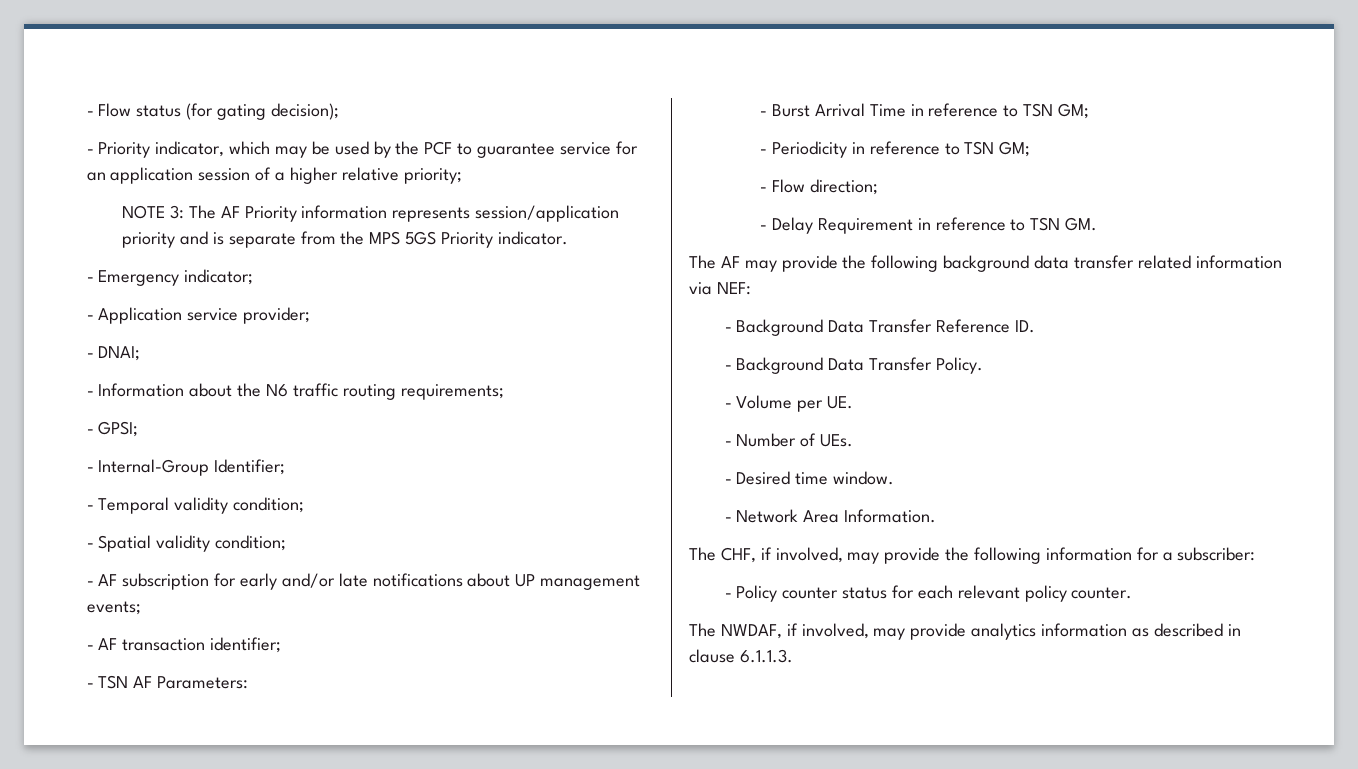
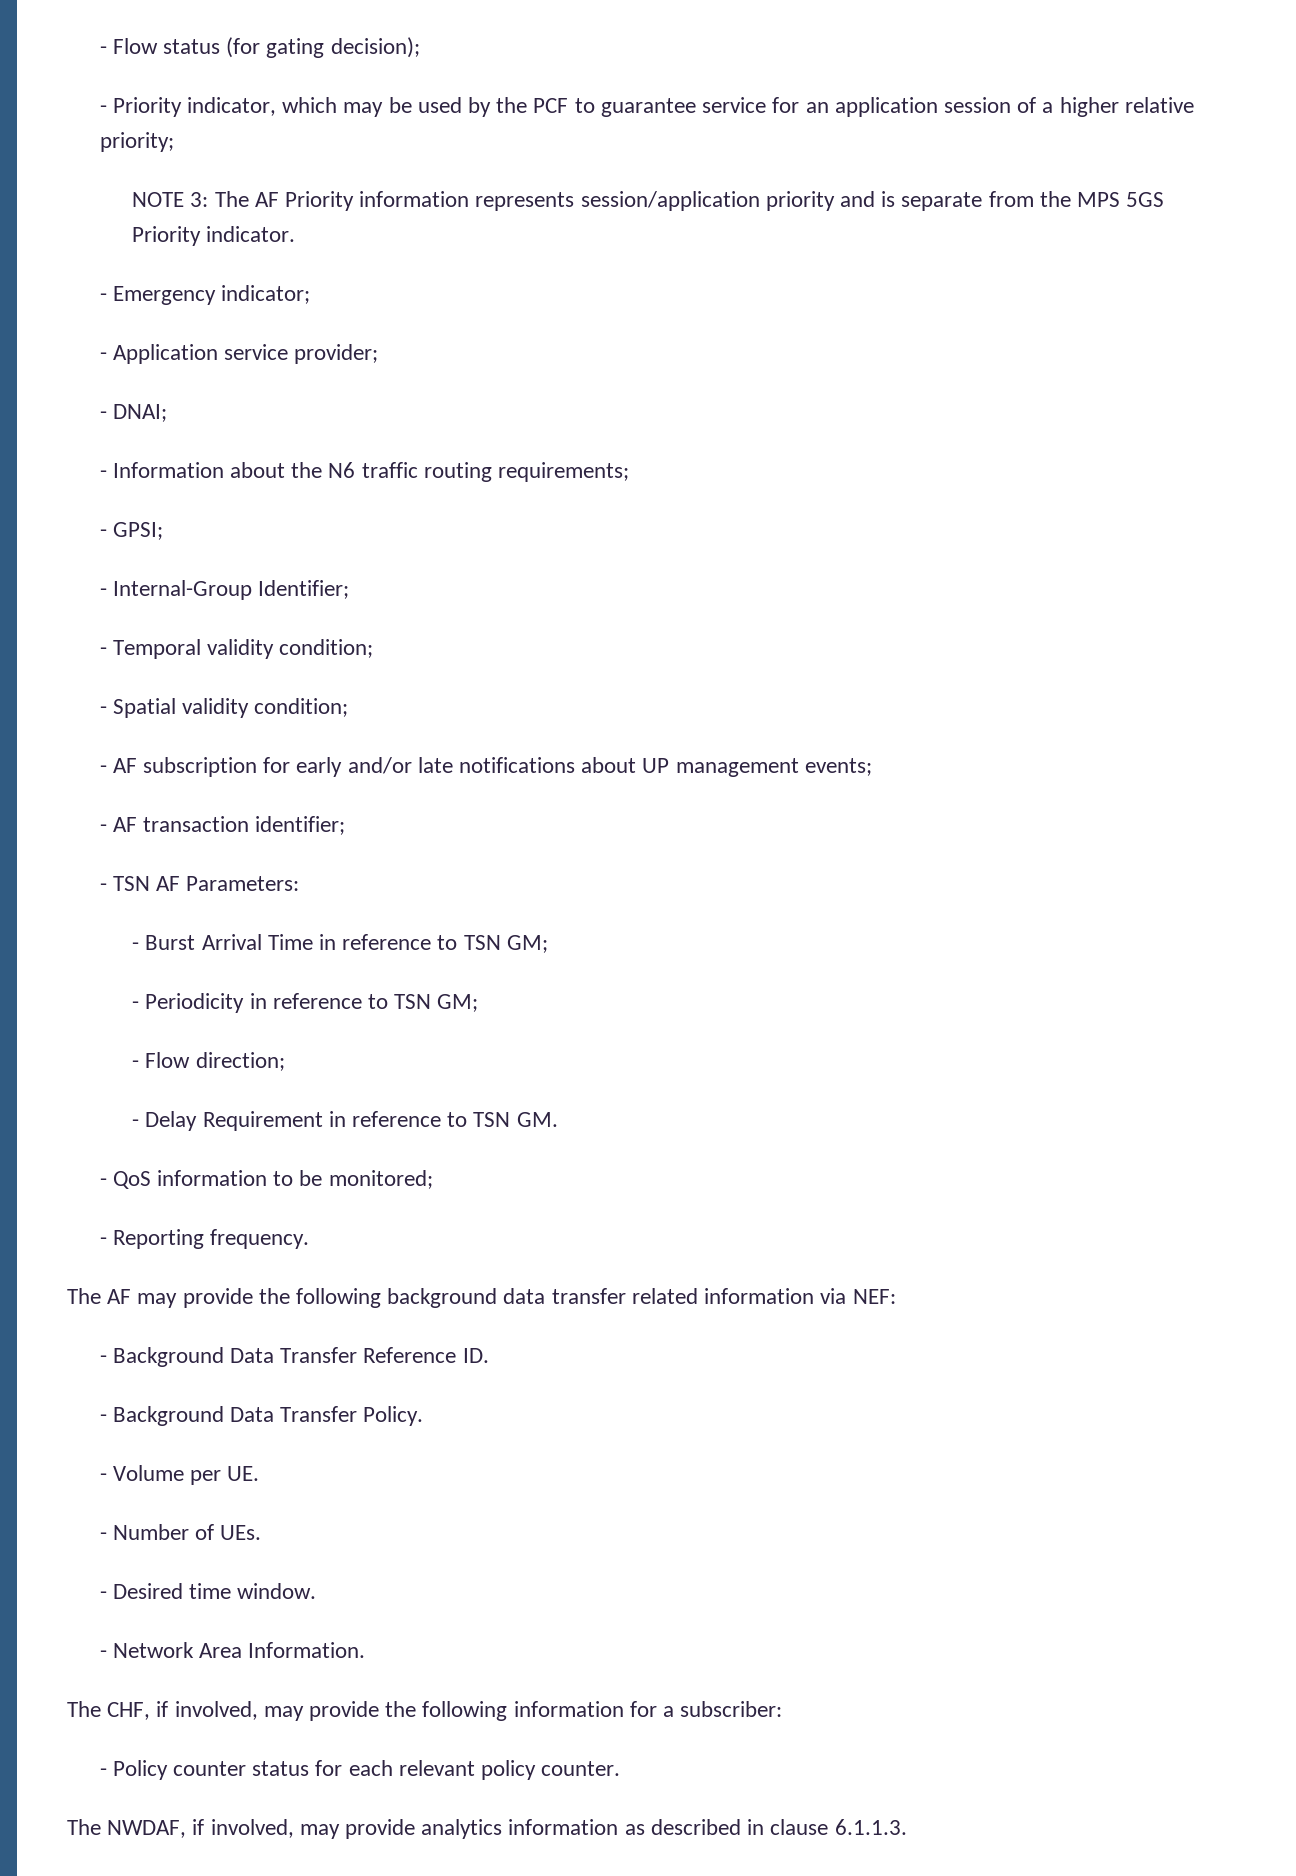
+ - QoS information to be monitored;
+ - Reporting frequency.

